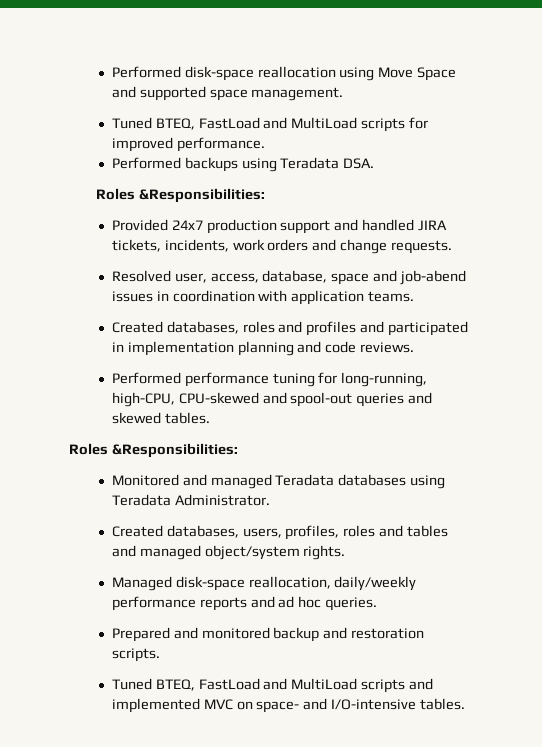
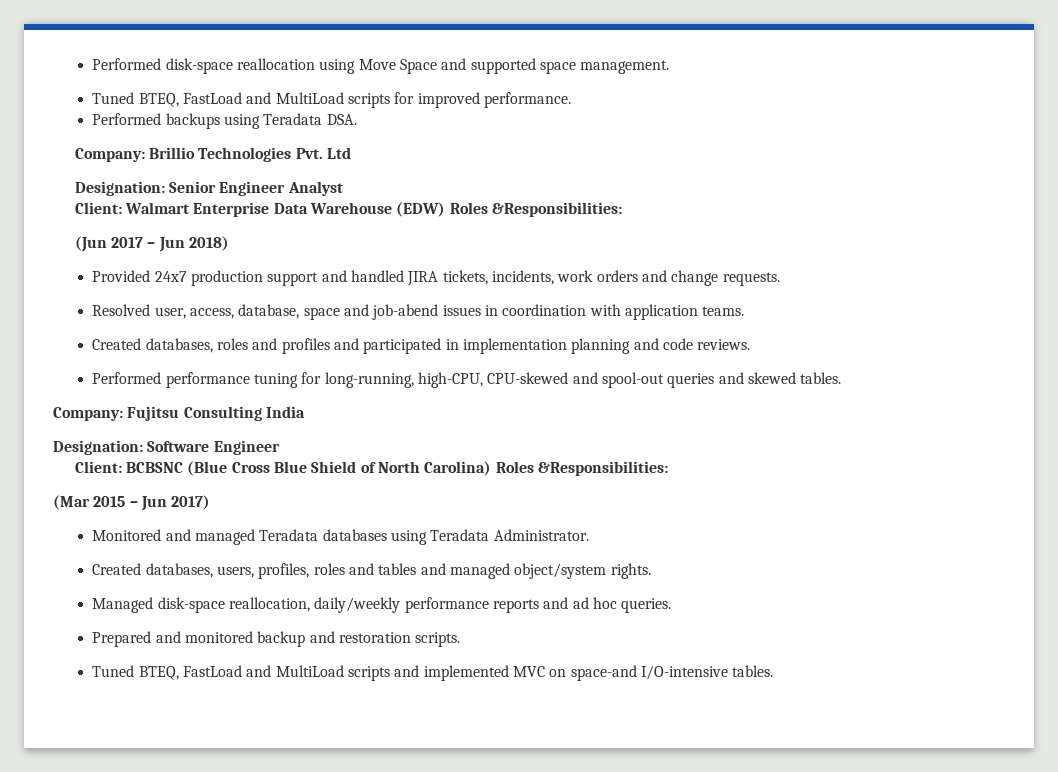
  Performed backups using Teradata DSA.
- Roles &Responsibilities:
+ Company: Brillio Technologies Pvt. Ltd
+ Designation: Senior Engineer Analyst
+ Client: Walmart Enterprise Data Warehouse (EDW) Roles &Responsibilities:
+ (Jun 2017 – Jun 2018)
  Performed performance tuning for long-running, high-CPU, CPU-skewed and spool-out queries and skewed tables.
- Roles &Responsibilities:
+ Company: Fujitsu Consulting India
+ Designation: Software Engineer
+ Client: BCBSNC (Blue Cross Blue Shield of North Carolina) Roles &Responsibilities:
+ (Mar 2015 – Jun 2017)
- Tuned BTEQ, FastLoad and MultiLoad scripts and implemented MVC on space- and I/O-intensive tables.
+ Tuned BTEQ, FastLoad and MultiLoad scripts and implemented MVC on space-and I/O-intensive tables.

